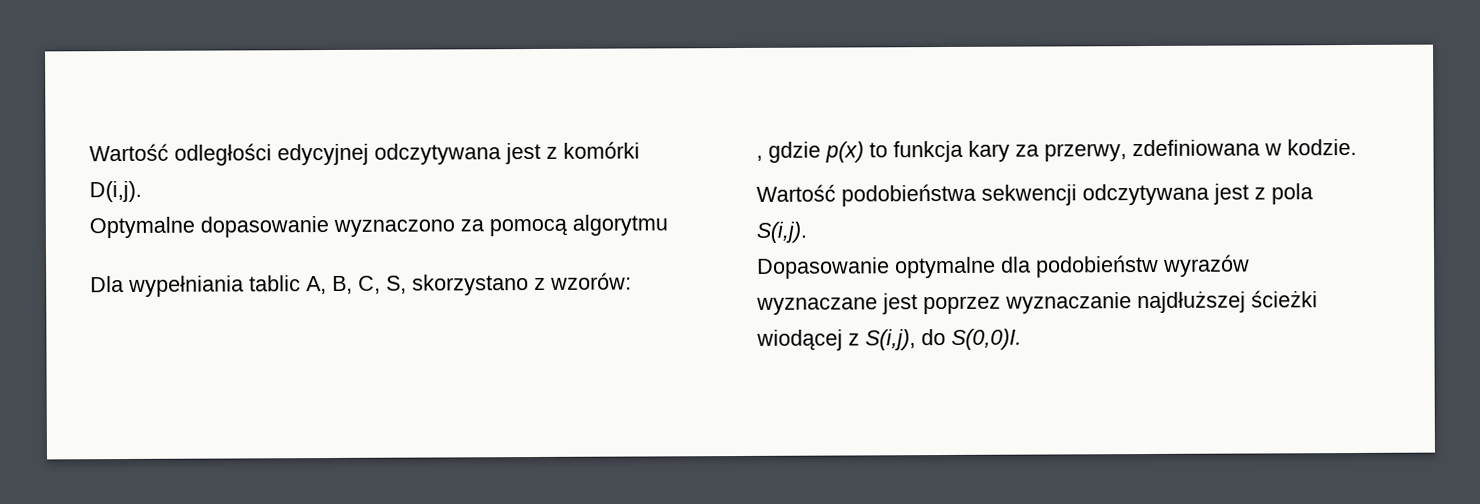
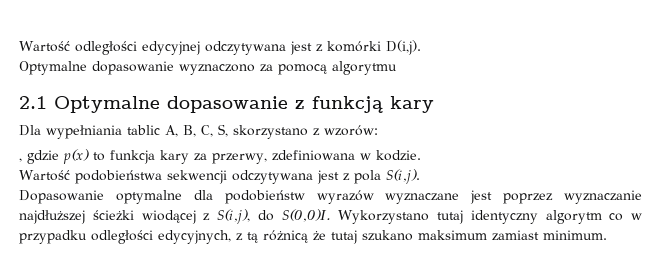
+ 2.1 Optymalne dopasowanie z funkcją kary
+ Wykorzystano tutaj identyczny algorytm co w przypadku odległości edycyjnych, z tą różnicą że tutaj szukano maksimum zamiast minimum.

